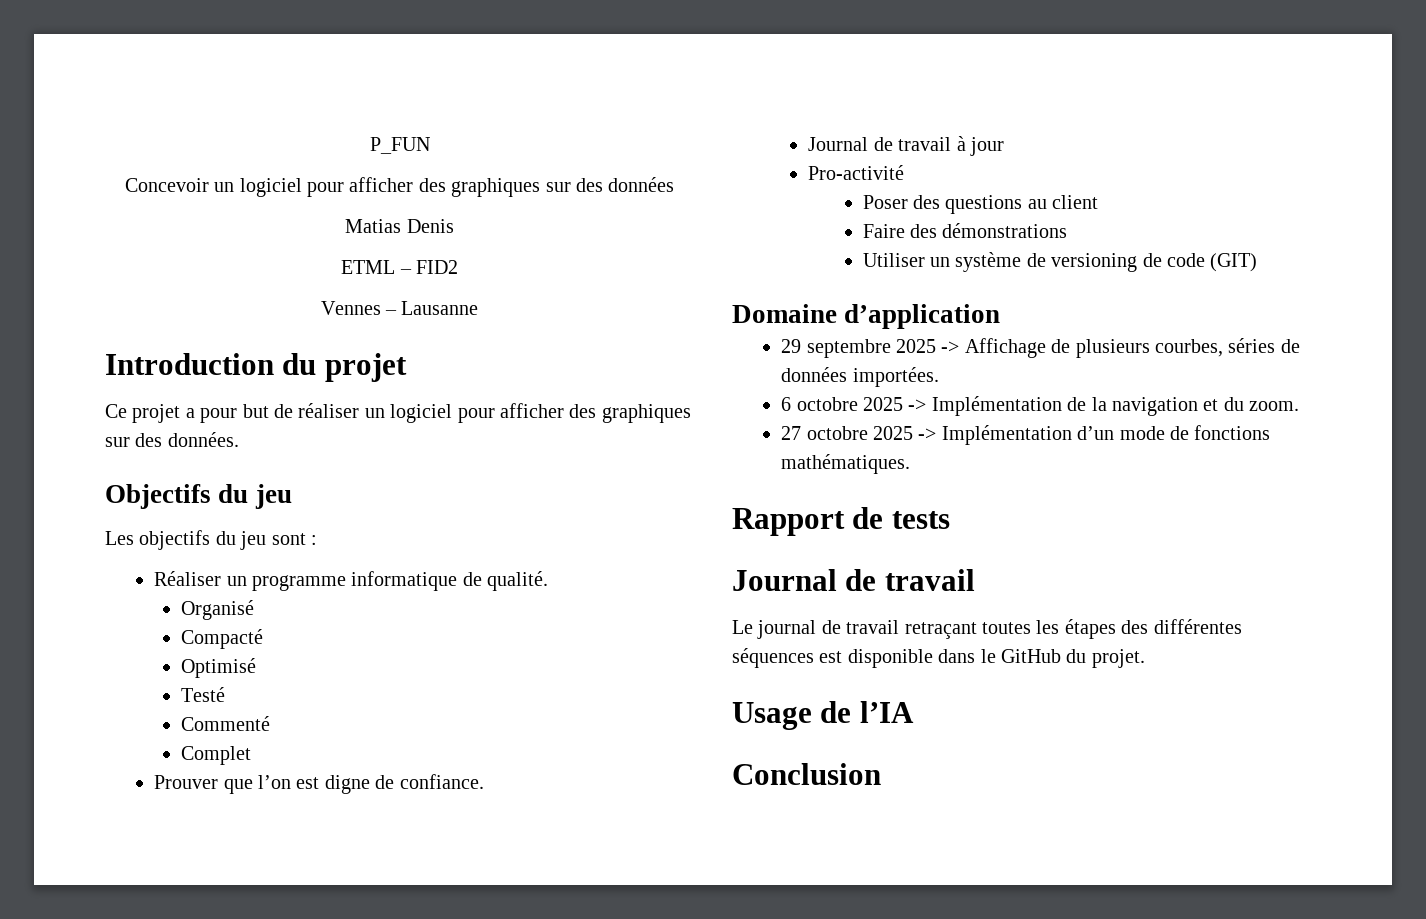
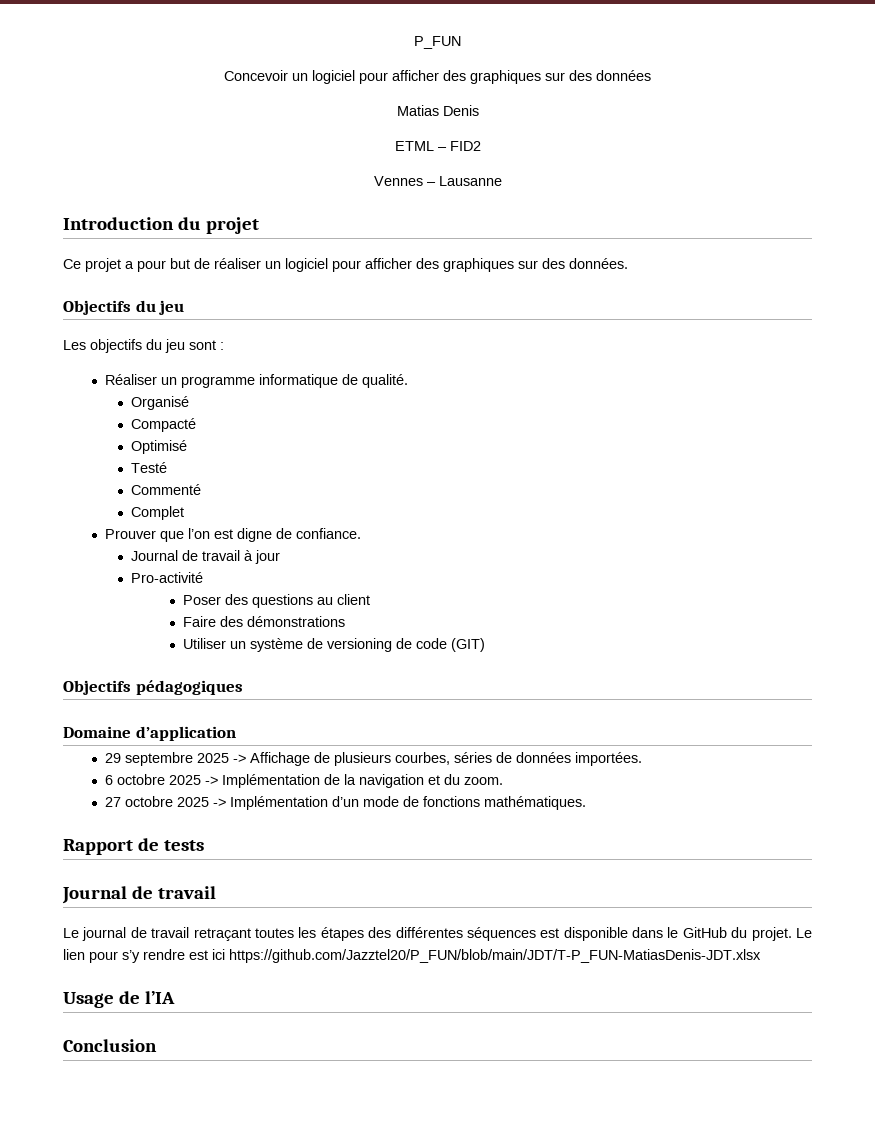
+ Objectifs pédagogiques
+ Le lien pour s’y rendre est ici https://github.com/Jazztel20/P_FUN/blob/main/JDT/T-P_FUN-MatiasDenis-JDT.xlsx

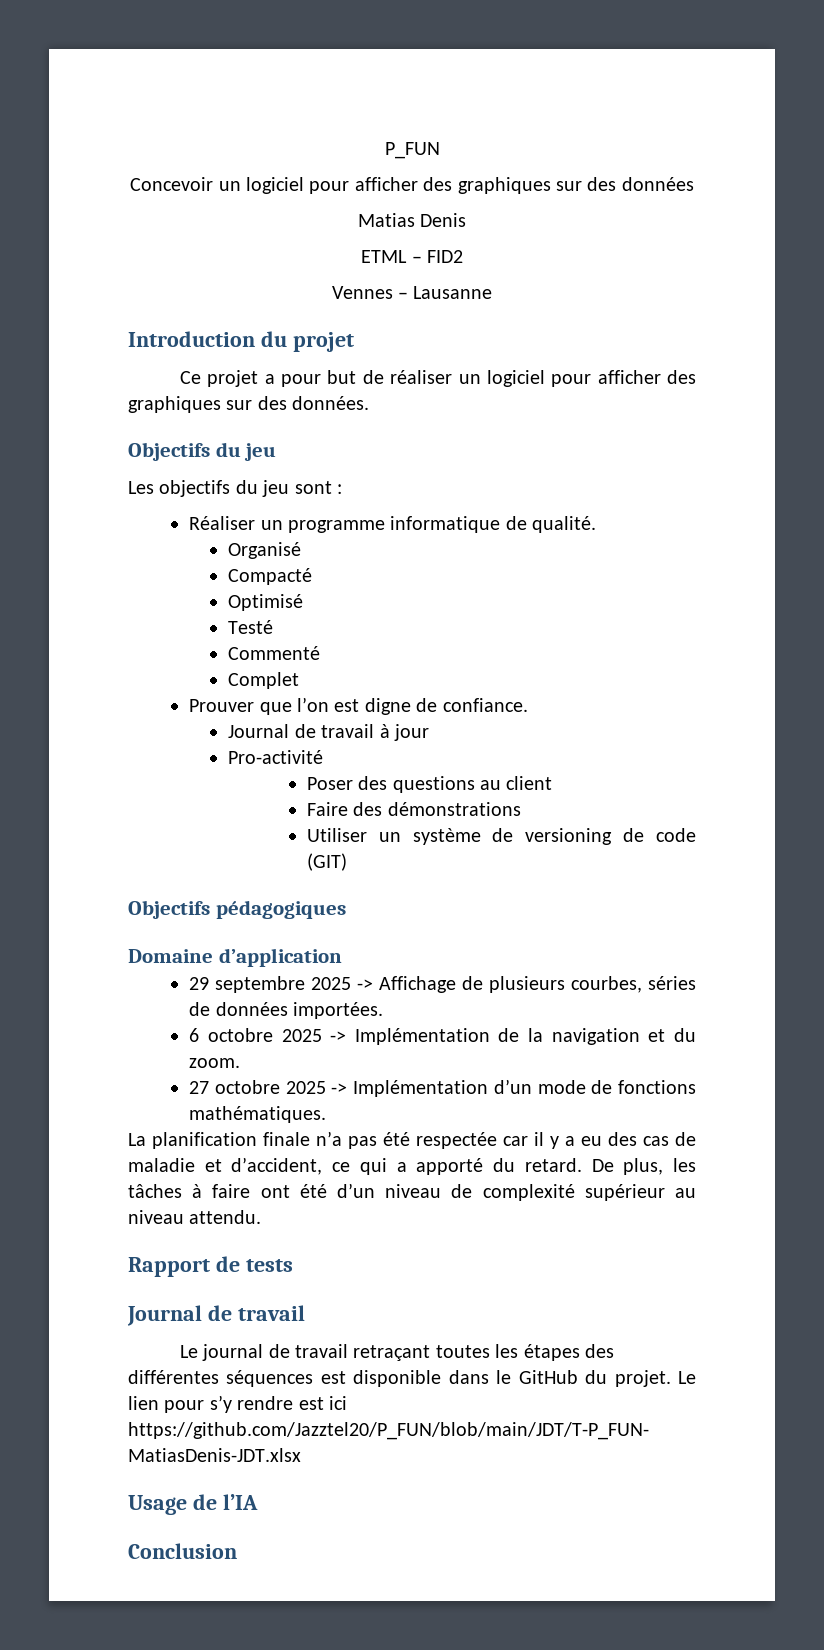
+ La planification finale n’a pas été respectée car il y a eu des cas de maladie et d’accident, ce qui a apporté du retard. De plus, les tâches à faire ont été d’un niveau de complexité supérieur au niveau attendu.

